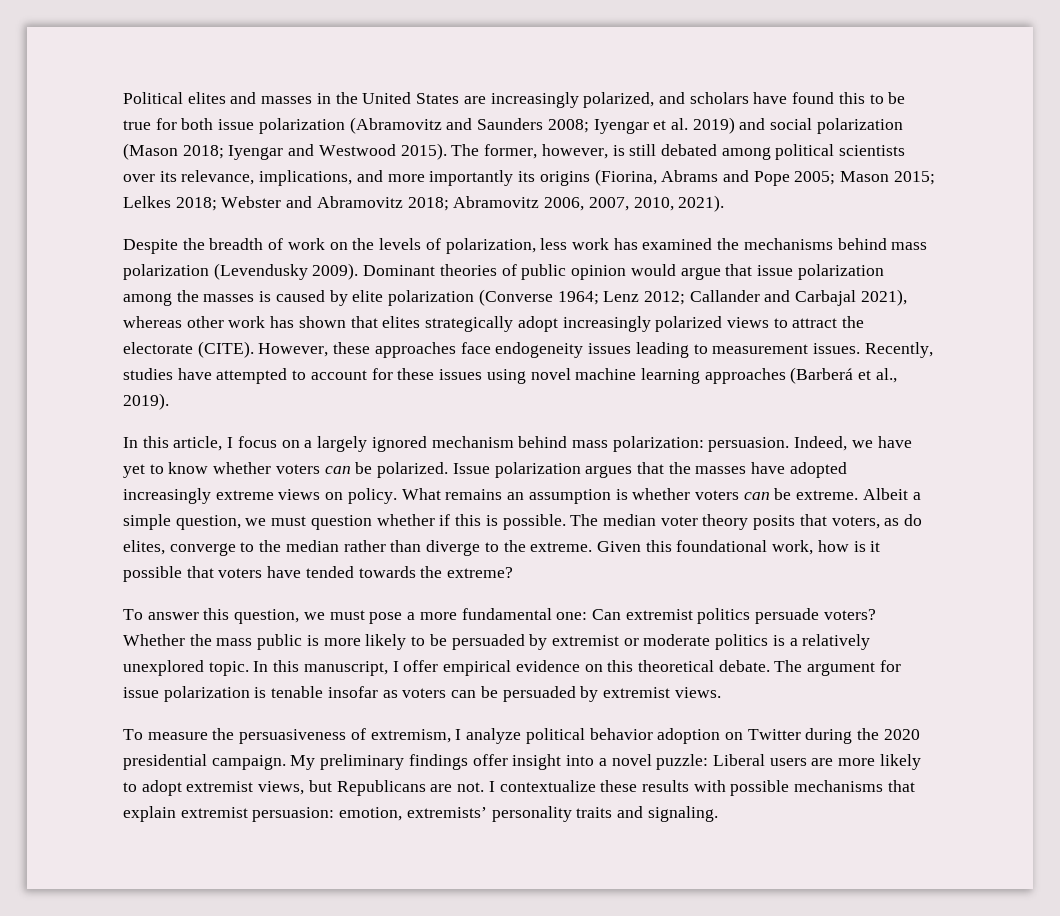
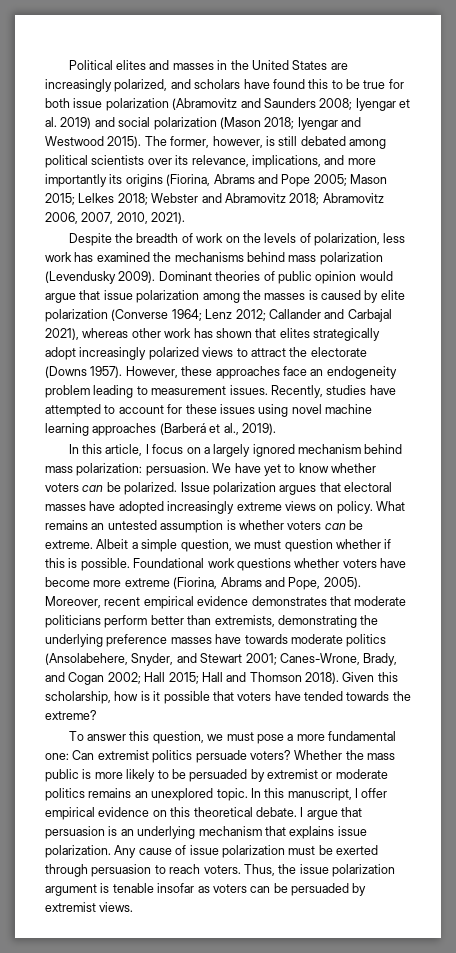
- Dominant theories of public opinion would argue that issue polarization among the masses is caused by elite polarization (Converse 1964; Lenz 2012; Callander and Carbajal 2021), whereas other work has shown that elites strategically adopt increasingly polarized views to attract the electorate (CITE).
+ Dominant theories of public opinion would argue that issue polarization among the masses is caused by elite polarization (Converse 1964; Lenz 2012; Callander and Carbajal 2021), whereas other work has shown that elites strategically adopt increasingly polarized views to attract the electorate (Downs 1957).
- However, these approaches face endogeneity issues leading to measurement issues.
+ However, these approaches face an endogeneity problem leading to measurement issues.
- Indeed, we have yet to know whether voters can be polarized.
+ We have yet to know whether voters can be polarized.
- Issue polarization argues that the masses have adopted increasingly extreme views on policy.
+ Issue polarization argues that electoral masses have adopted increasingly extreme views on policy.
- What remains an assumption is whether voters can be extreme.
+ What remains an untested assumption is whether voters can be extreme.
- The median voter theory posits that voters, as do elites, converge to the median rather than diverge to the extreme. Given this foundational work, how is it possible that voters have tended towards the extreme?
+ Foundational work questions whether voters have become more extreme (Fiorina, Abrams and Pope, 2005). Moreover, recent empirical evidence demonstrates that moderate politicians perform better than extremists, demonstrating the underlying preference masses have towards moderate politics (Ansolabehere, Snyder, and Stewart 2001; Canes-Wrone, Brady, and Cogan 2002; Hall 2015; Hall and Thomson 2018). Given this scholarship, how is it possible that voters have tended towards the extreme?
- Whether the mass public is more likely to be persuaded by extremist or moderate politics is a relatively unexplored topic.
+ Whether the mass public is more likely to be persuaded by extremist or moderate politics remains an unexplored topic.
- The argument for issue polarization is tenable insofar as voters can be persuaded by extremist views.
+ I argue that persuasion is an underlying mechanism that explains issue polarization. Any cause of issue polarization must be exerted through persuasion to reach voters. Thus, the issue polarization argument is tenable insofar as voters can be persuaded by extremist views.
- To measure the persuasiveness of extremism, I analyze political behavior adoption on Twitter during the 2020 presidential campaign. My preliminary findings offer insight into a novel puzzle: Liberal users are more likely to adopt extremist views, but Republicans are not. I contextualize these results with possible mechanisms that explain extremist persuasion: emotion, extremists’ personality traits and signaling.

